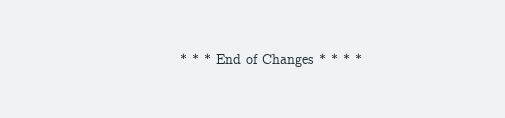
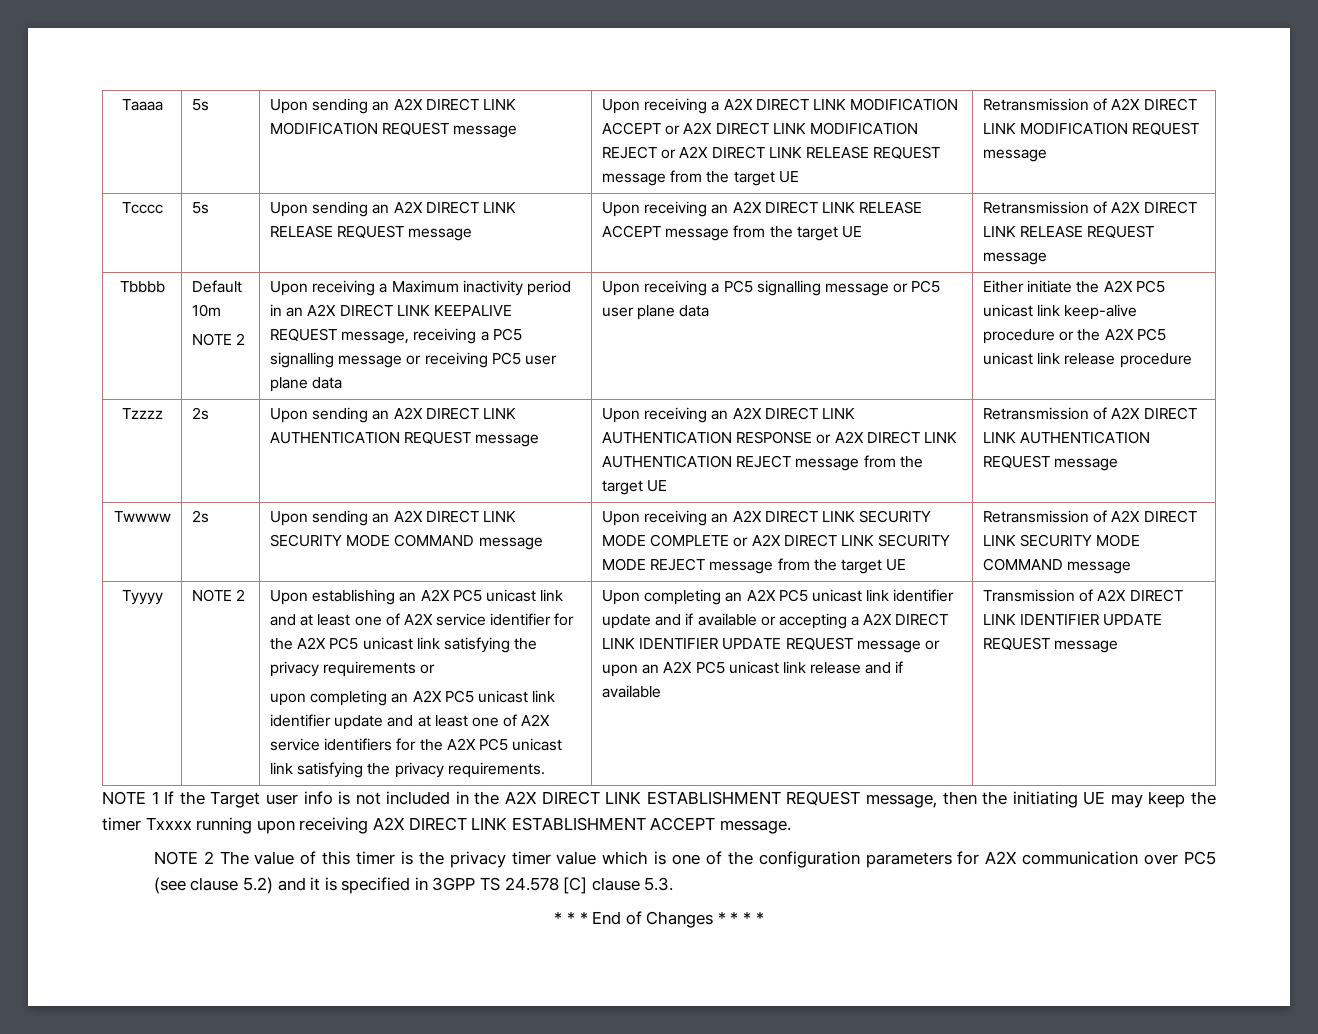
+ Taaaa | 5s | Upon sending an A2X DIRECT LINK MODIFICATION REQUEST message | Upon receiving a A2X DIRECT LINK MODIFICATION ACCEPT or A2X DIRECT LINK MODIFICATION REJECT or A2X DIRECT LINK RELEASE REQUEST message from the target UE | Retransmission of A2X DIRECT LINK MODIFICATION REQUEST message
+ Tcccc | 5s | Upon sending an A2X DIRECT LINK RELEASE REQUEST message | Upon receiving an A2X DIRECT LINK RELEASE ACCEPT message from the target UE | Retransmission of A2X DIRECT LINK RELEASE REQUEST message
+ Tbbbb | Default 10m
+ NOTE 2 | Upon receiving a Maximum inactivity period in an A2X DIRECT LINK KEEPALIVE REQUEST message, receiving a PC5 signalling message or receiving PC5 user plane data | Upon receiving a PC5 signalling message or PC5 user plane data | Either initiate the A2X PC5 unicast link keep-alive procedure or the A2X PC5 unicast link release procedure
+ Tzzzz | 2s | Upon sending an A2X DIRECT LINK AUTHENTICATION REQUEST message | Upon receiving an A2X DIRECT LINK AUTHENTICATION RESPONSE or A2X DIRECT LINK AUTHENTICATION REJECT message from the target UE | Retransmission of A2X DIRECT LINK AUTHENTICATION REQUEST message
+ Twwww | 2s | Upon sending an A2X DIRECT LINK SECURITY MODE COMMAND message | Upon receiving an A2X DIRECT LINK SECURITY MODE COMPLETE or A2X DIRECT LINK SECURITY MODE REJECT message from the target UE | Retransmission of A2X DIRECT LINK SECURITY MODE COMMAND message
+ Tyyyy | NOTE 2 | Upon establishing an A2X PC5 unicast link and at least one of A2X service identifier for the A2X PC5 unicast link satisfying the privacy requirements or
+ upon completing an A2X PC5 unicast link identifier update and at least one of A2X service identifiers for the A2X PC5 unicast link satisfying the privacy requirements. | Upon completing an A2X PC5 unicast link identifier update and if available or accepting a A2X DIRECT LINK IDENTIFIER UPDATE REQUEST message or upon an A2X PC5 unicast link release and if available | Transmission of A2X DIRECT LINK IDENTIFIER UPDATE REQUEST message
+ NOTE 1 If the Target user info is not included in the A2X DIRECT LINK ESTABLISHMENT REQUEST message, then the initiating UE may keep the timer Txxxx running upon receiving A2X DIRECT LINK ESTABLISHMENT ACCEPT message.
+ NOTE 2 The value of this timer is the privacy timer value which is one of the configuration parameters for A2X communication over PC5 (see clause 5.2) and it is specified in 3GPP TS 24.578 [C] clause 5.3.

